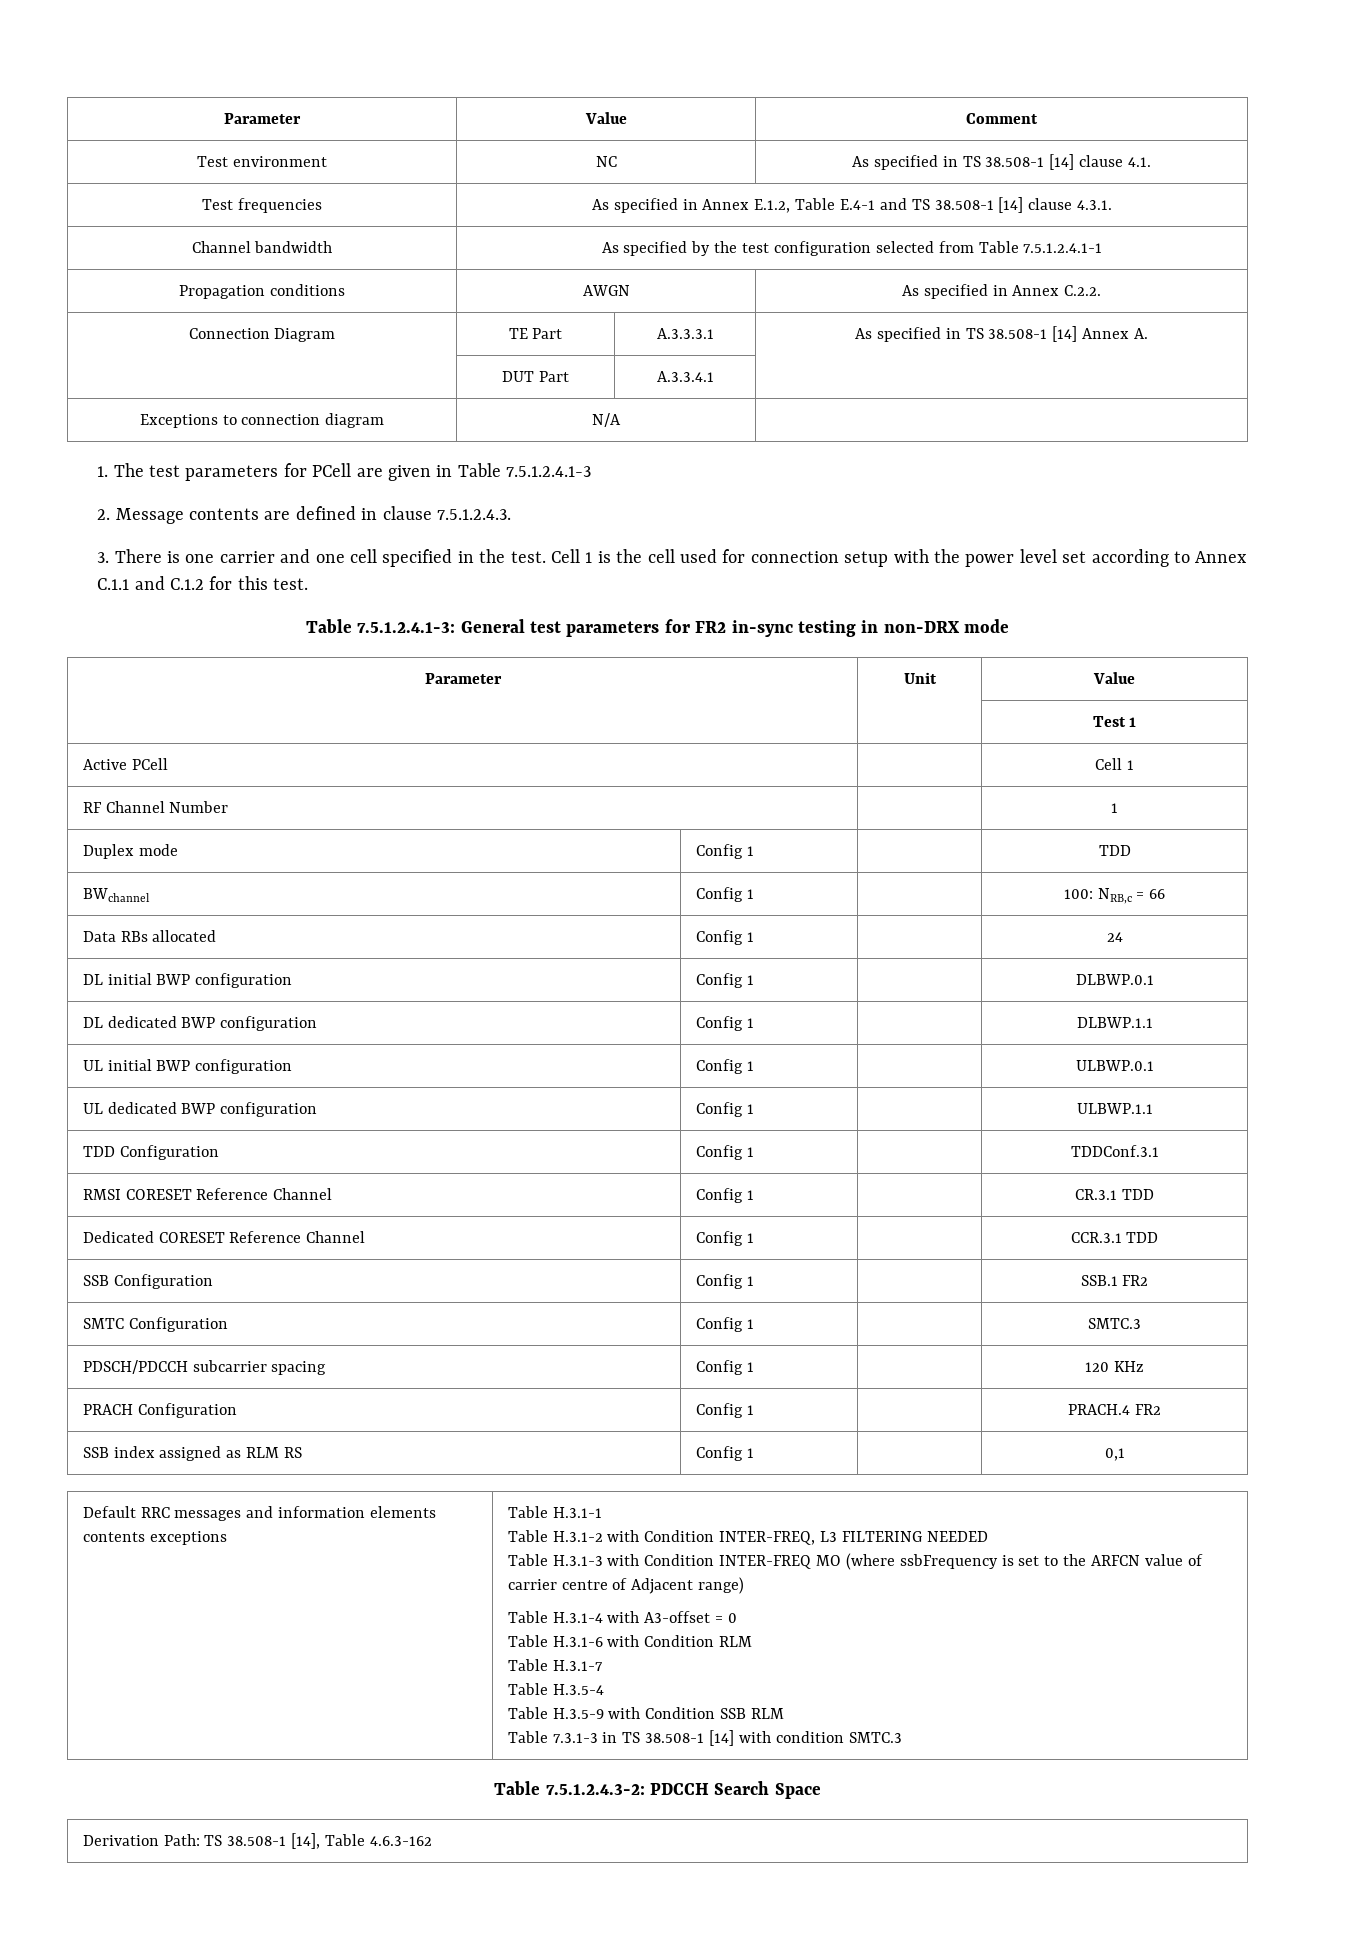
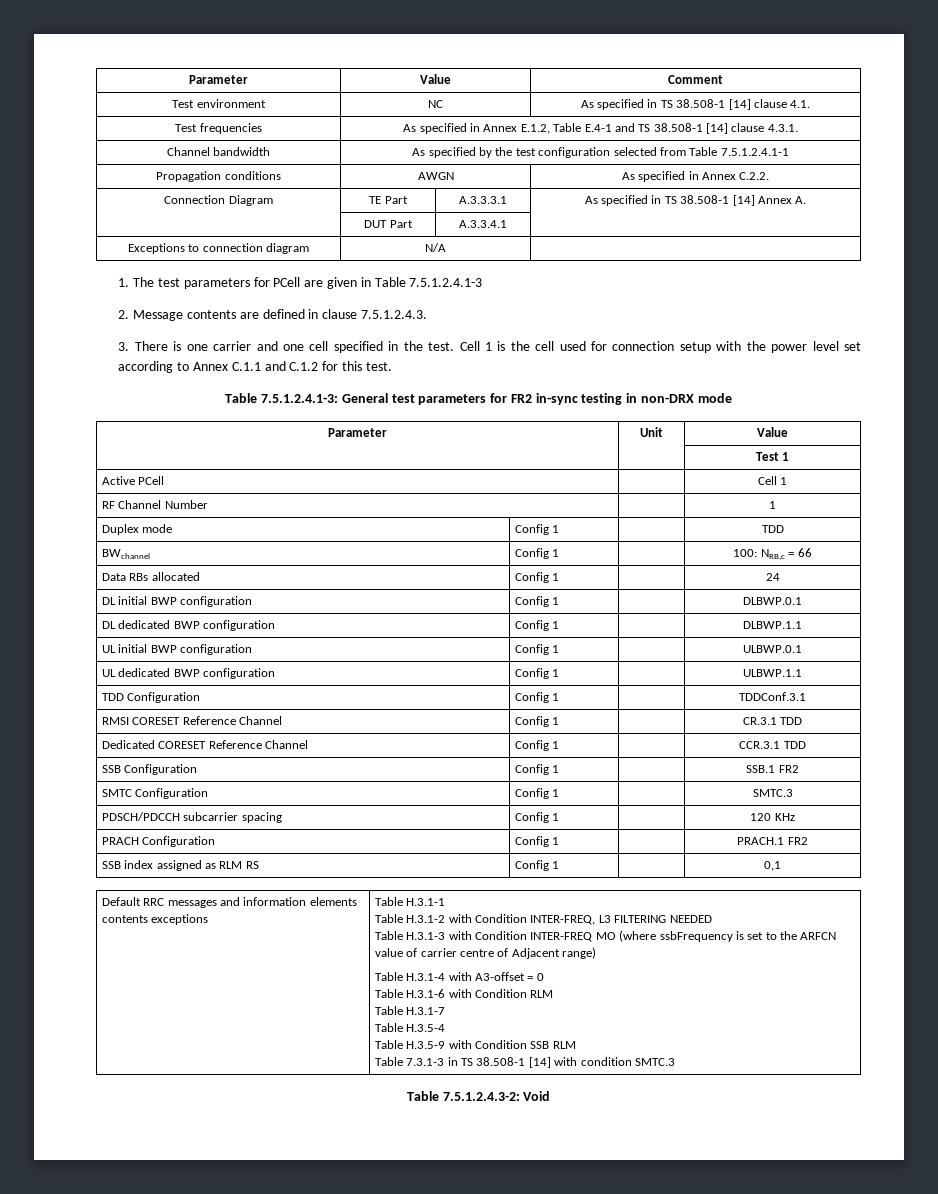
- PRACH Configuration | Config 1 | | PRACH.4 FR2
+ PRACH Configuration | Config 1 | | PRACH.1 FR2
- Table 7.5.1.2.4.3-2: PDCCH Search Space
- Derivation Path: TS 38.508-1 [14], Table 4.6.3-162
+ Table 7.5.1.2.4.3-2: Void

